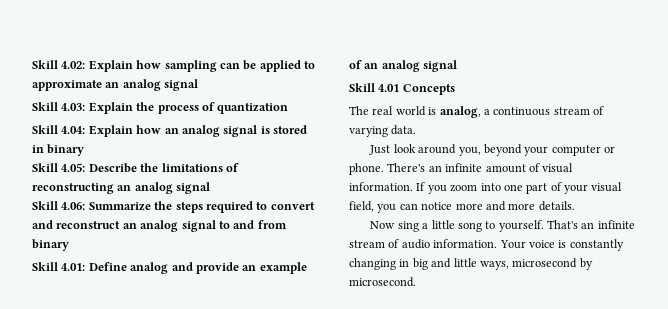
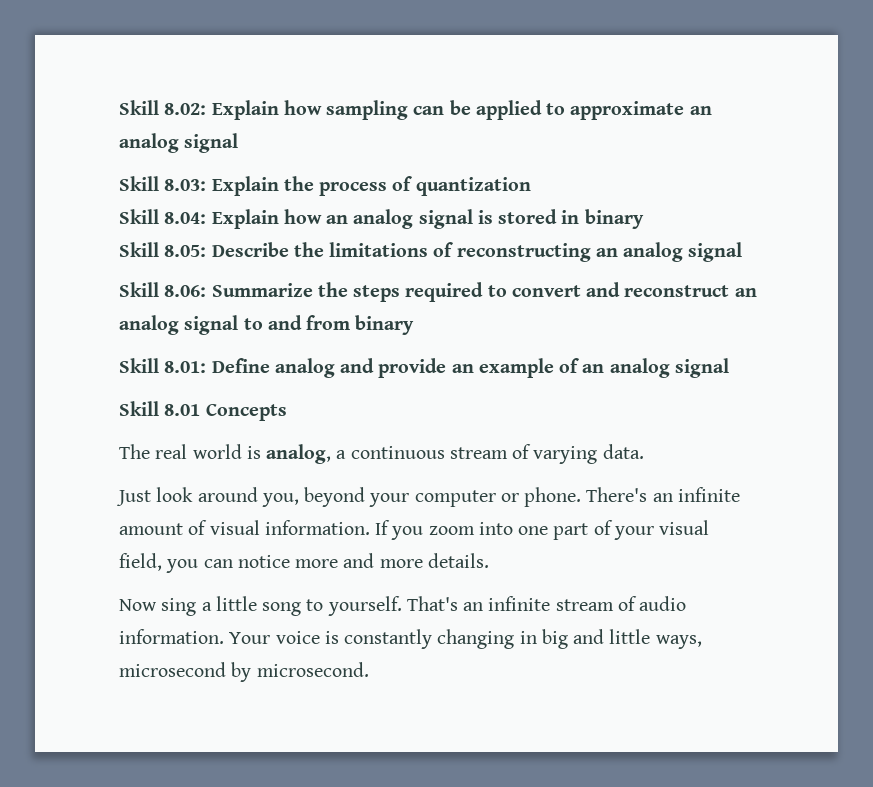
- Skill 4.02: Explain how sampling can be applied to approximate an analog signal
+ Skill 8.02: Explain how sampling can be applied to approximate an analog signal
- Skill 4.03: Explain the process of quantization
+ Skill 8.03: Explain the process of quantization
- Skill 4.04: Explain how an analog signal is stored in binary
+ Skill 8.04: Explain how an analog signal is stored in binary
- Skill 4.05: Describe the limitations of reconstructing an analog signal
+ Skill 8.05: Describe the limitations of reconstructing an analog signal
- Skill 4.06: Summarize the steps required to convert and reconstruct an analog signal to and from binary
+ Skill 8.06: Summarize the steps required to convert and reconstruct an analog signal to and from binary
- Skill 4.01: Define analog and provide an example of an analog signal
+ Skill 8.01: Define analog and provide an example of an analog signal
- Skill 4.01 Concepts
+ Skill 8.01 Concepts

